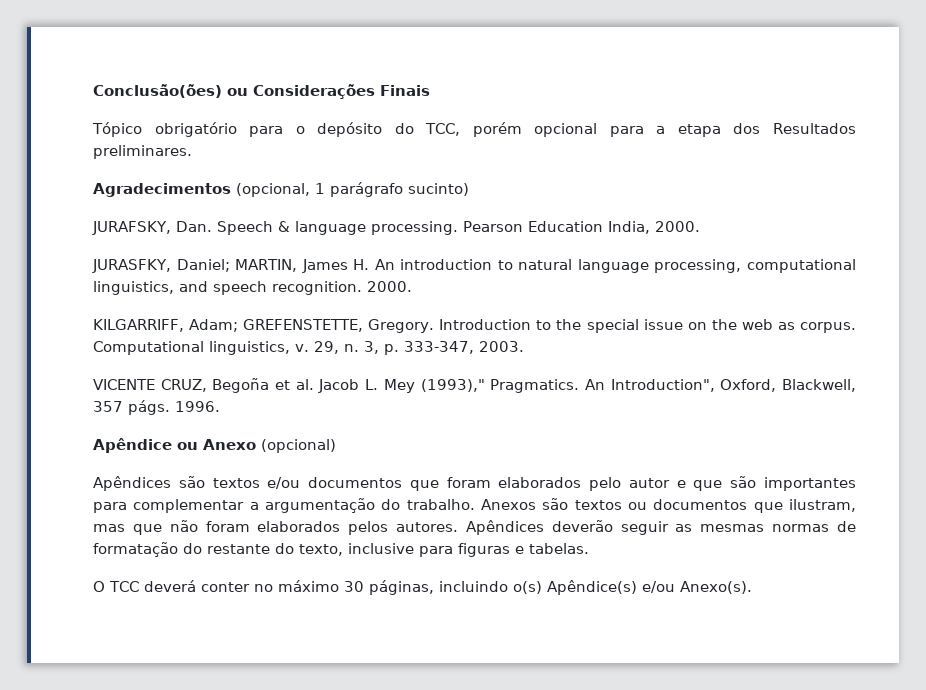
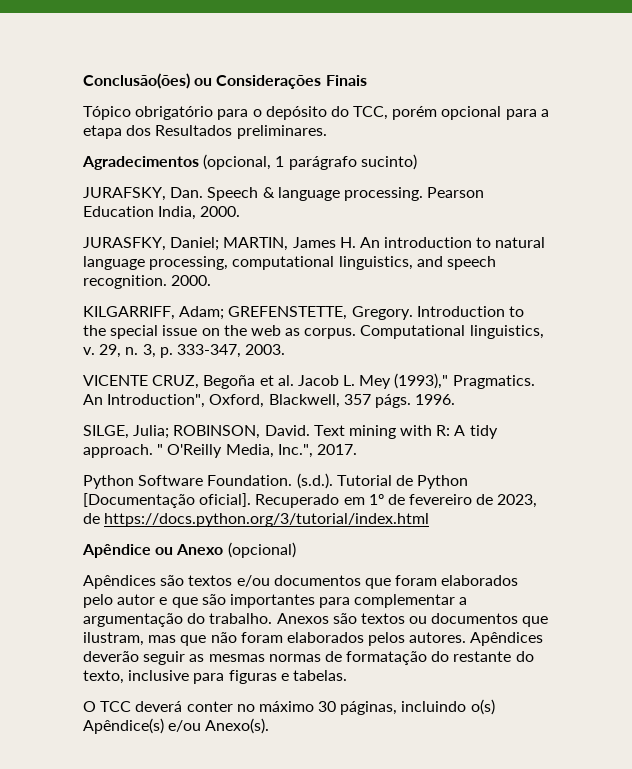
+ SILGE, Julia; ROBINSON, David. Text mining with R: A tidy approach. " O'Reilly Media, Inc.", 2017.
+ Python Software Foundation. (s.d.). Tutorial de Python [Documentação oficial]. Recuperado em 1º de fevereiro de 2023, de https://docs.python.org/3/tutorial/index.html

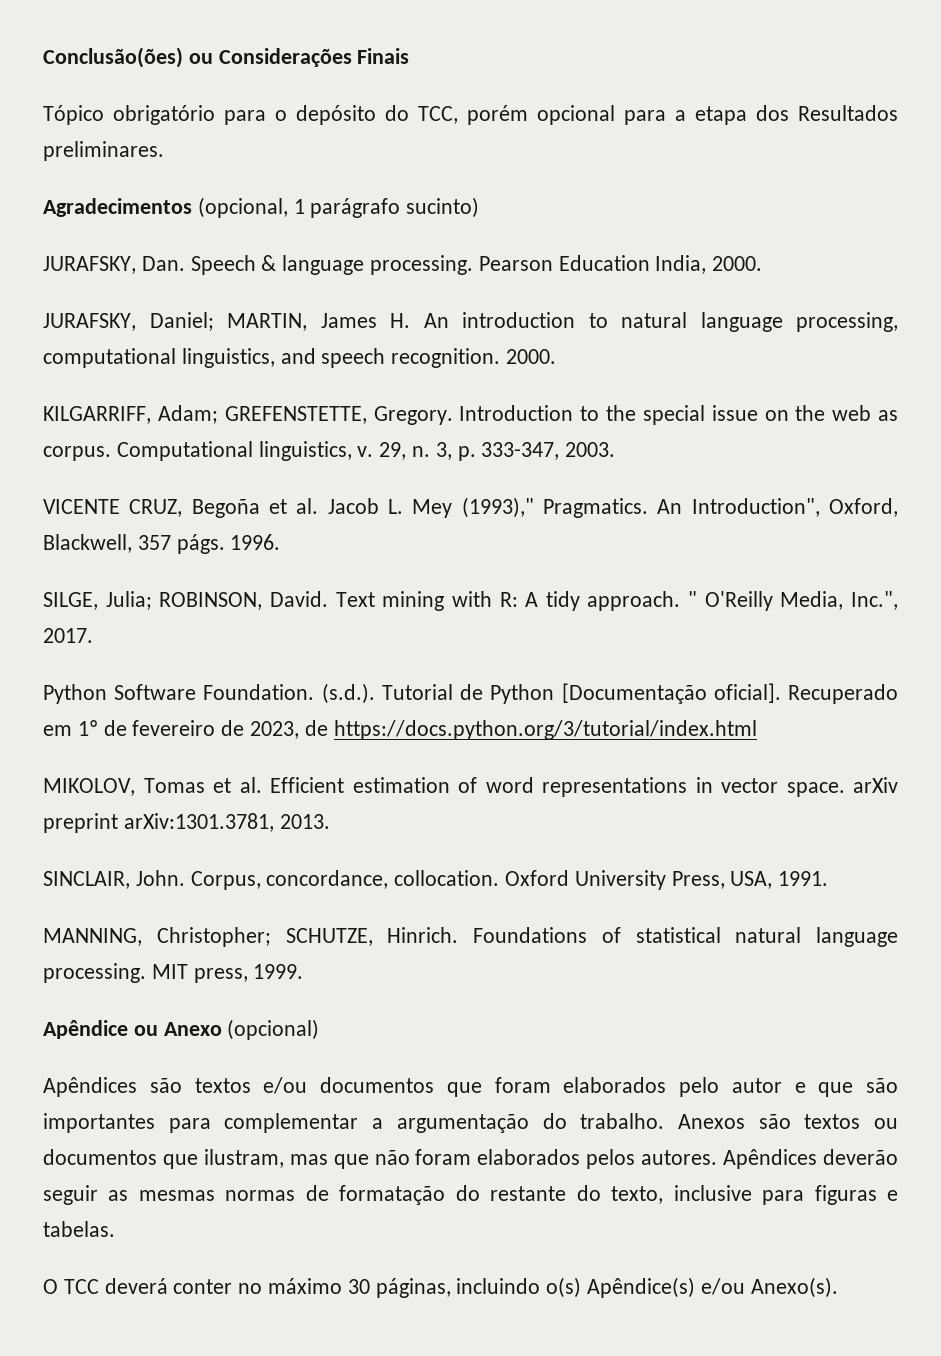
- JURASFKY, Daniel; MARTIN, James H. An introduction to natural language processing, computational linguistics, and speech recognition.
+ JURAFSKY, Daniel; MARTIN, James H. An introduction to natural language processing, computational linguistics, and speech recognition.
+ MIKOLOV, Tomas et al. Efficient estimation of word representations in vector space. arXiv preprint arXiv:1301.3781, 2013.
+ SINCLAIR, John. Corpus, concordance, collocation. Oxford University Press, USA, 1991.
+ MANNING, Christopher; SCHUTZE, Hinrich. Foundations of statistical natural language processing. MIT press, 1999.

